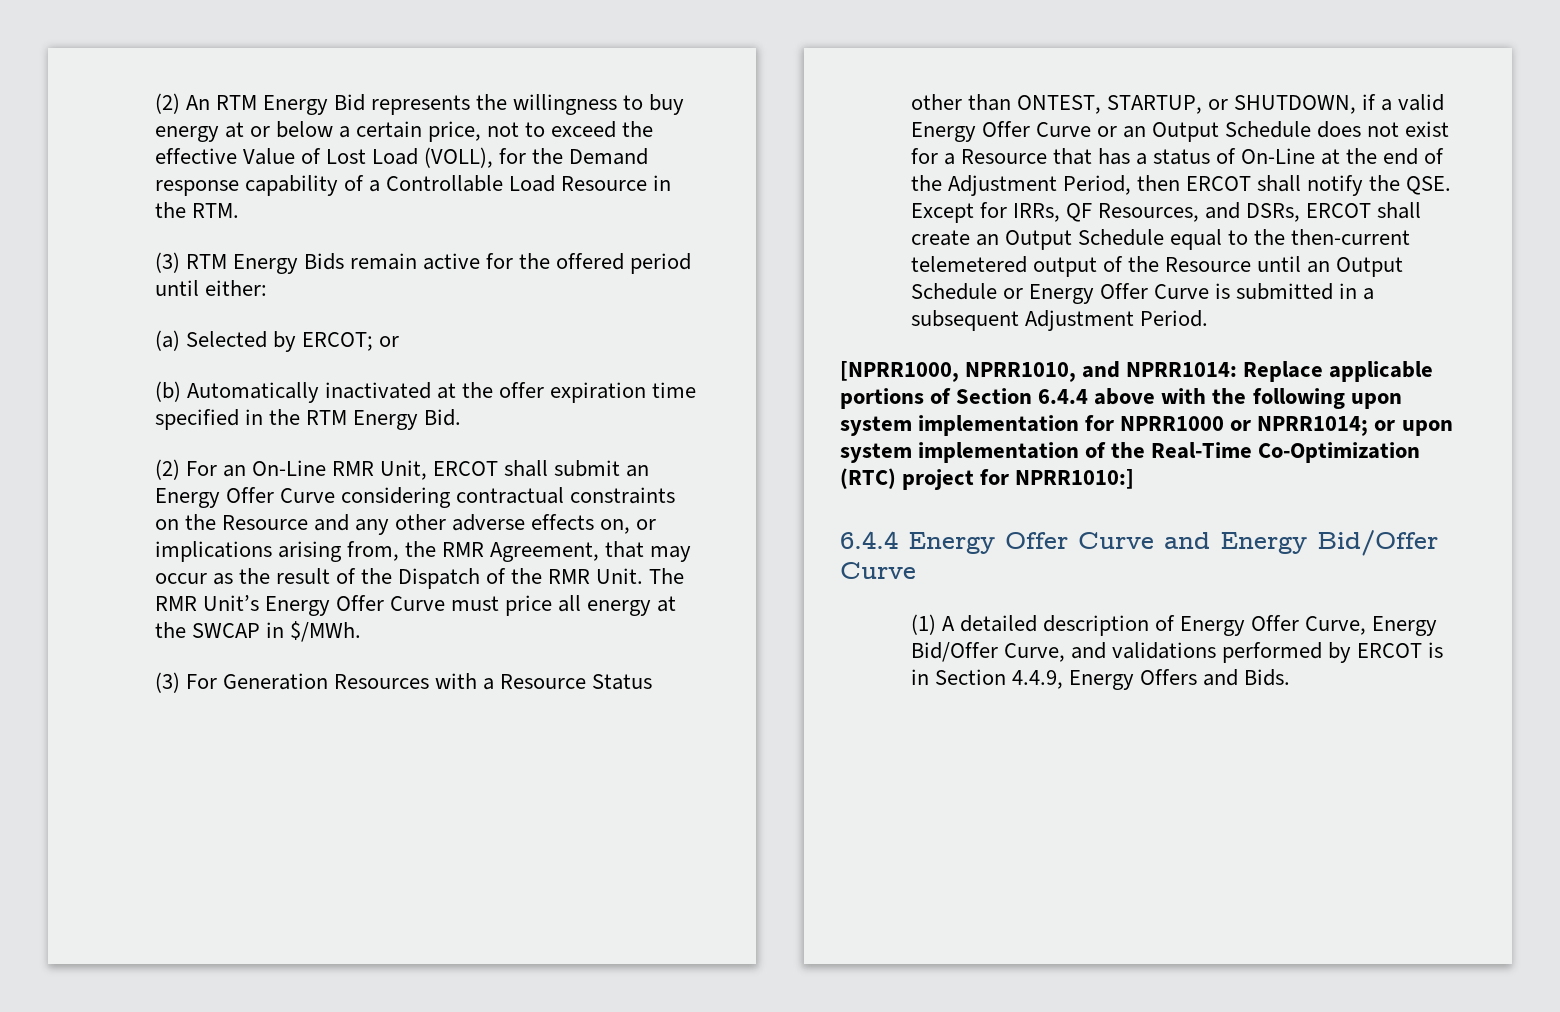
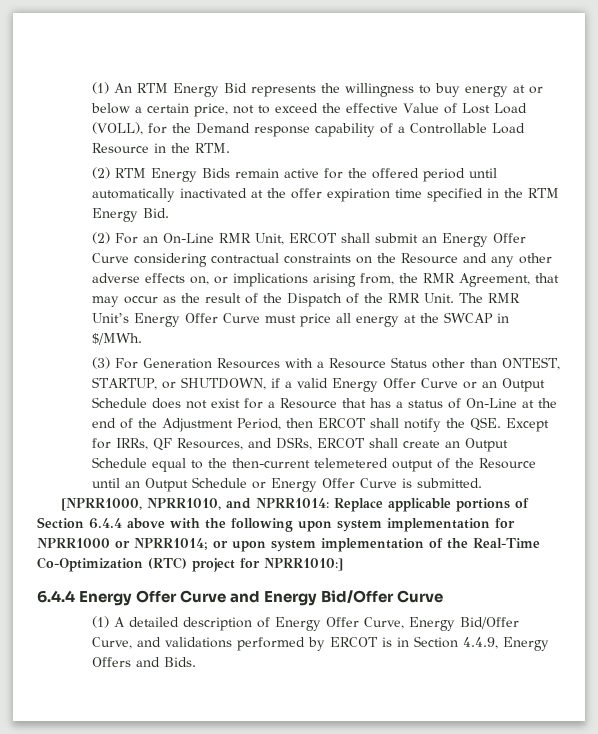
- (2) An RTM Energy Bid represents the willingness to buy energy at or below a certain price, not to exceed the effective Value of Lost Load (VOLL), for the Demand response capability of a Controllable Load Resource in the RTM.
+ (1) An RTM Energy Bid represents the willingness to buy energy at or below a certain price, not to exceed the effective Value of Lost Load (VOLL), for the Demand response capability of a Controllable Load Resource in the RTM.
- (3) RTM Energy Bids remain active for the offered period until either:
- (a) Selected by ERCOT; or
- (b) Automatically inactivated at the offer expiration time specified in the RTM Energy Bid.
+ (2) RTM Energy Bids remain active for the offered period until automatically inactivated at the offer expiration time specified in the RTM Energy Bid.
- (3) For Generation Resources with a Resource Status other than ONTEST, STARTUP, or SHUTDOWN, if a valid Energy Offer Curve or an Output Schedule does not exist for a Resource that has a status of On-Line at the end of the Adjustment Period, then ERCOT shall notify the QSE. Except for IRRs, QF Resources, and DSRs, ERCOT shall create an Output Schedule equal to the then-current telemetered output of the Resource until an Output Schedule or Energy Offer Curve is submitted in a subsequent Adjustment Period.
+ (3) For Generation Resources with a Resource Status other than ONTEST, STARTUP, or SHUTDOWN, if a valid Energy Offer Curve or an Output Schedule does not exist for a Resource that has a status of On-Line at the end of the Adjustment Period, then ERCOT shall notify the QSE. Except for IRRs, QF Resources, and DSRs, ERCOT shall create an Output Schedule equal to the then-current telemetered output of the Resource until an Output Schedule or Energy Offer Curve is submitted.

